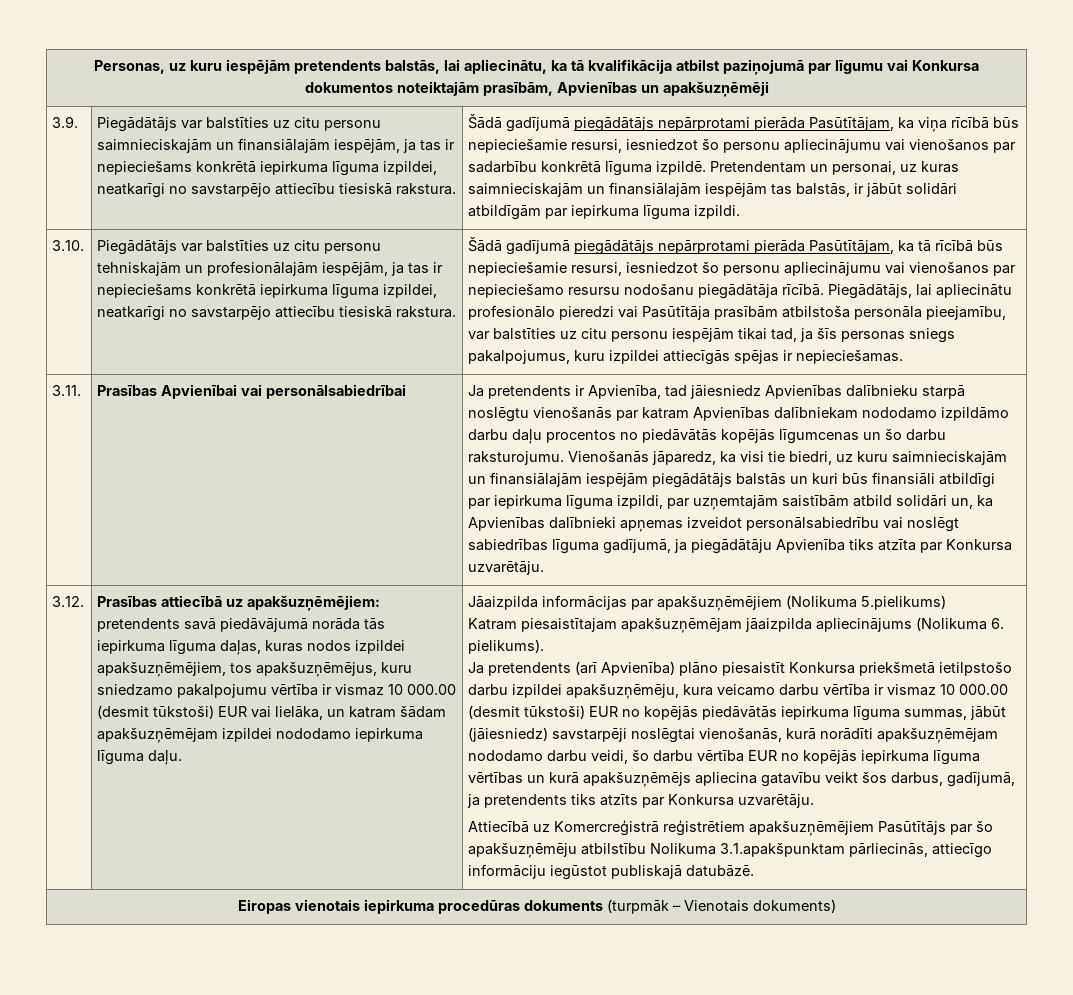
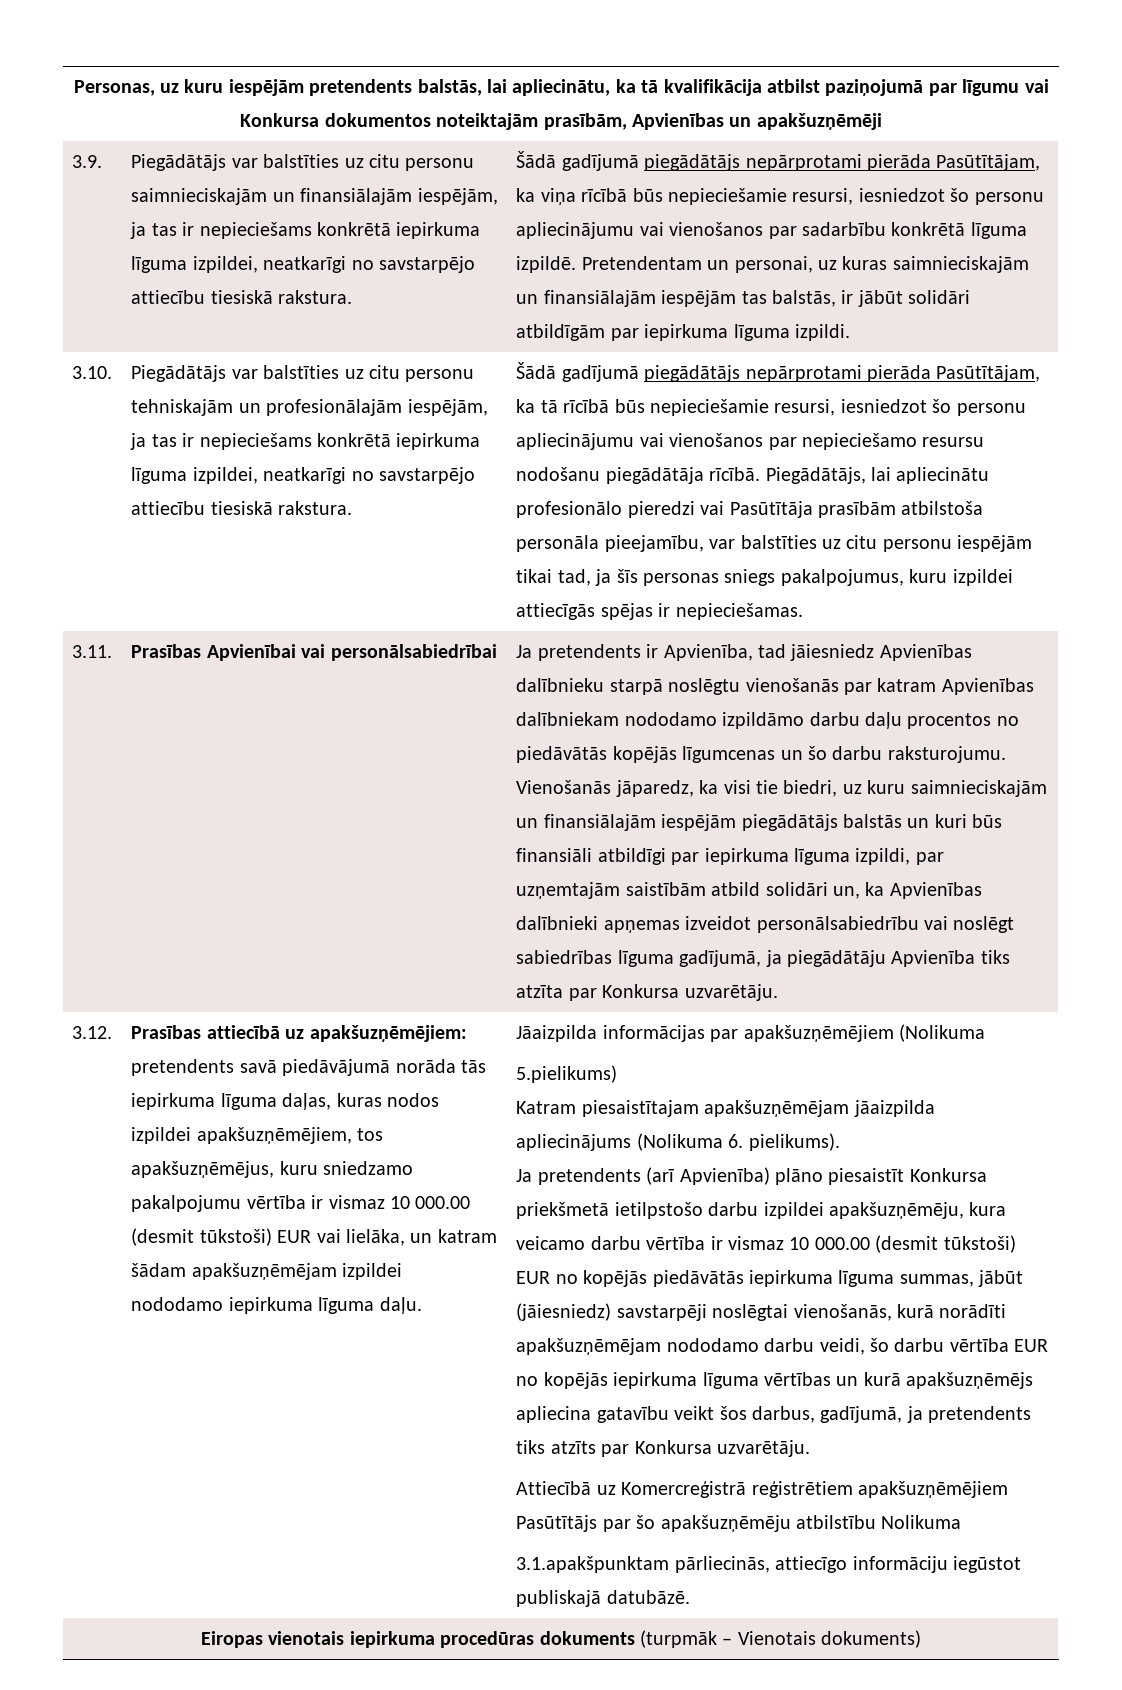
- Jāaizpilda informācijas par apakšuzņēmējiem (Nolikuma 5.pielikums)
+ Jāaizpilda informācijas par apakšuzņēmējiem (Nolikuma
+ 5.pielikums)
- Attiecībā uz Komercreģistrā reģistrētiem apakšuzņēmējiem Pasūtītājs par šo apakšuzņēmēju atbilstību Nolikuma 3.1.apakšpunktam pārliecinās, attiecīgo informāciju iegūstot publiskajā datubāzē.
+ Attiecībā uz Komercreģistrā reģistrētiem apakšuzņēmējiem Pasūtītājs par šo apakšuzņēmēju atbilstību Nolikuma
+ 3.1.apakšpunktam pārliecinās, attiecīgo informāciju iegūstot publiskajā datubāzē.

